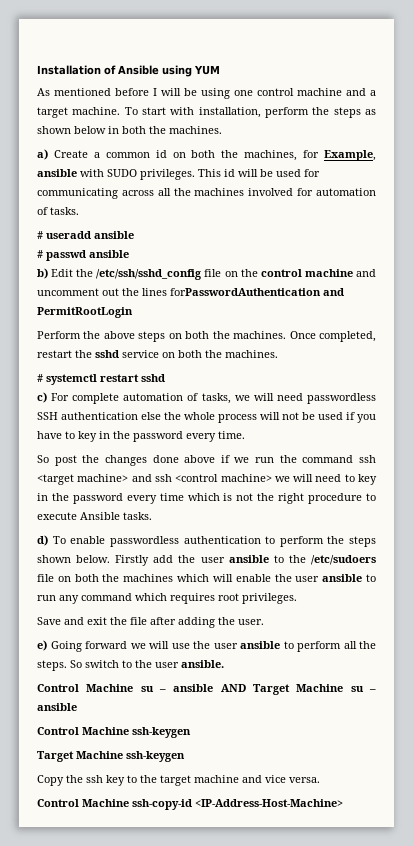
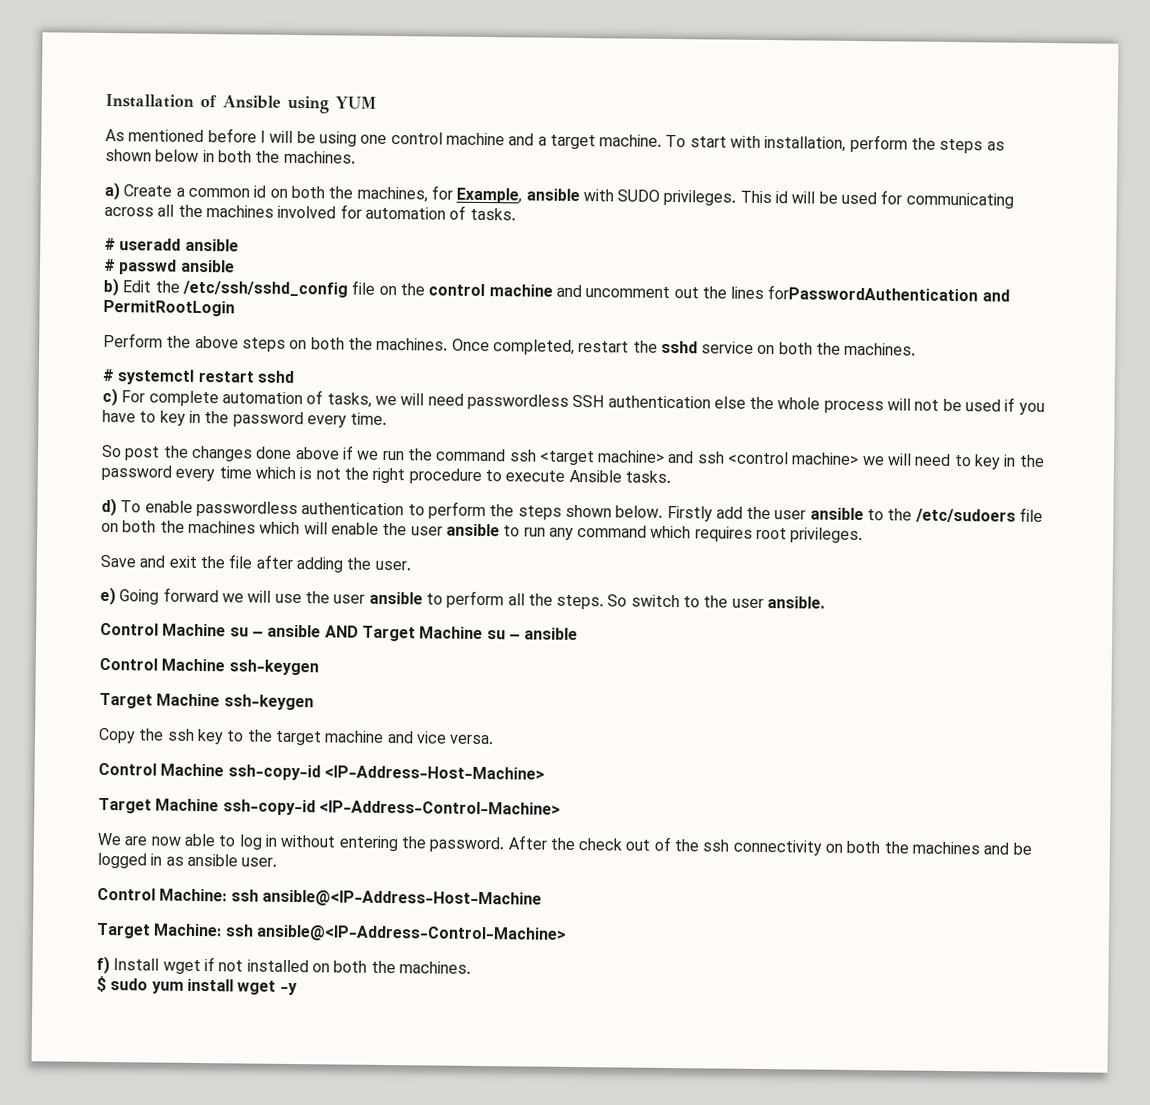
+ Target Machine ssh-copy-id <IP-Address-Control-Machine>
+ We are now able to log in without entering the password. After the check out of the ssh connectivity on both the machines and be logged in as ansible user.
+ Control Machine: ssh ansible@<IP-Address-Host-Machine
+ Target Machine: ssh ansible@<IP-Address-Control-Machine>
+ f) Install wget if not installed on both the machines.
+ $ sudo yum install wget -y

